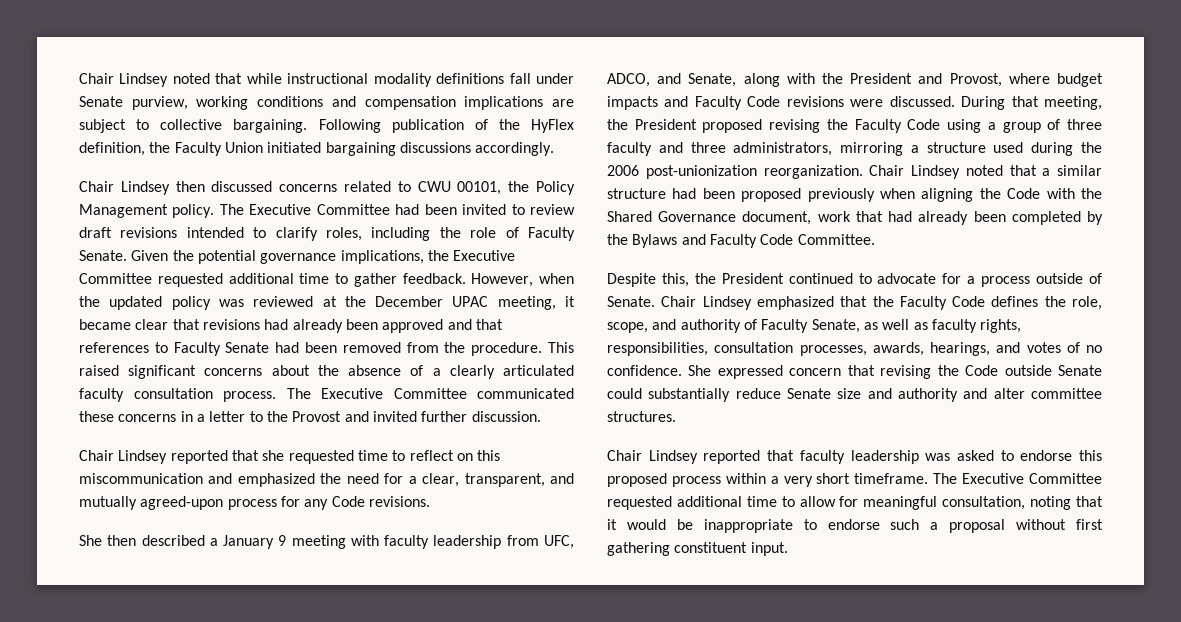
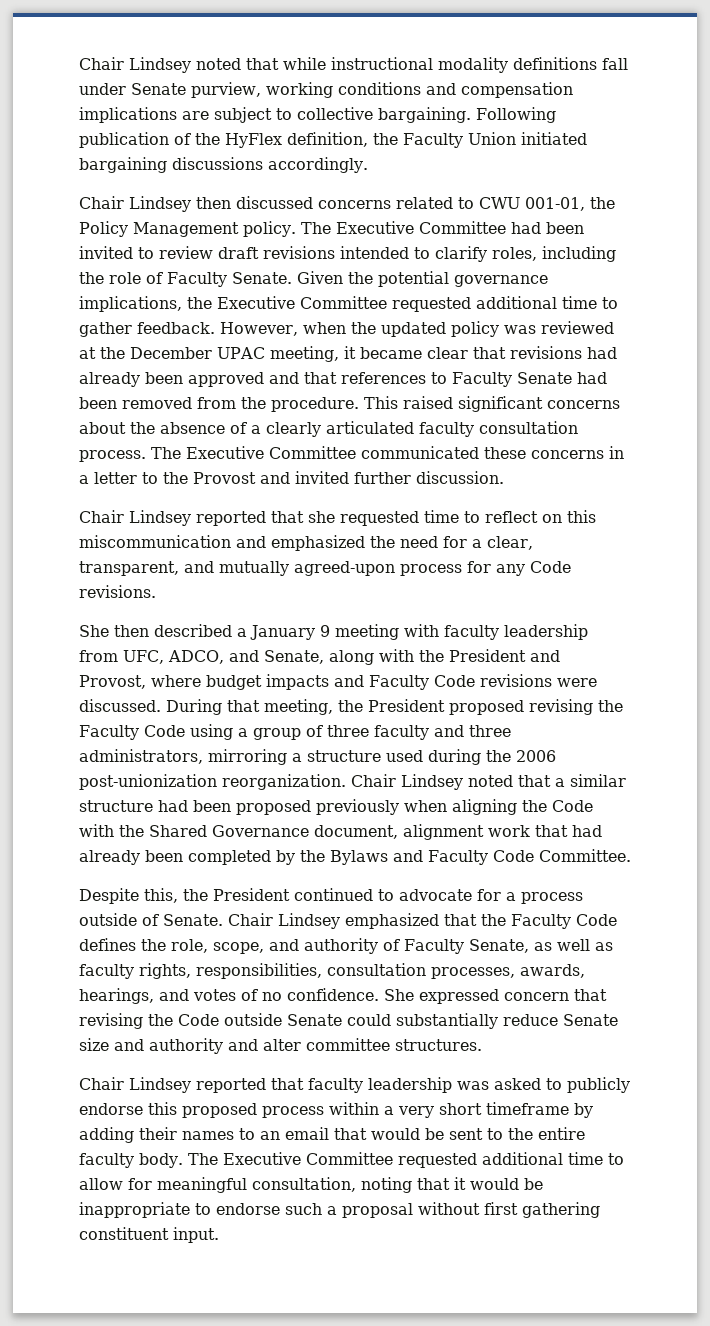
- Chair Lindsey then discussed concerns related to CWU 00101, the Policy Management policy.
+ Chair Lindsey then discussed concerns related to CWU 001-01, the Policy Management policy.
- Chair Lindsey noted that a similar structure had been proposed previously when aligning the Code with the Shared Governance document, work that had already been completed by the Bylaws and Faculty Code Committee.
+ Chair Lindsey noted that a similar structure had been proposed previously when aligning the Code with the Shared Governance document, alignment work that had already been completed by the Bylaws and Faculty Code Committee.
- Chair Lindsey reported that faculty leadership was asked to endorse this proposed process within a very short timeframe.
+ Chair Lindsey reported that faculty leadership was asked to publicly endorse this proposed process within a very short timeframe by adding their names to an email that would be sent to the entire faculty body.

